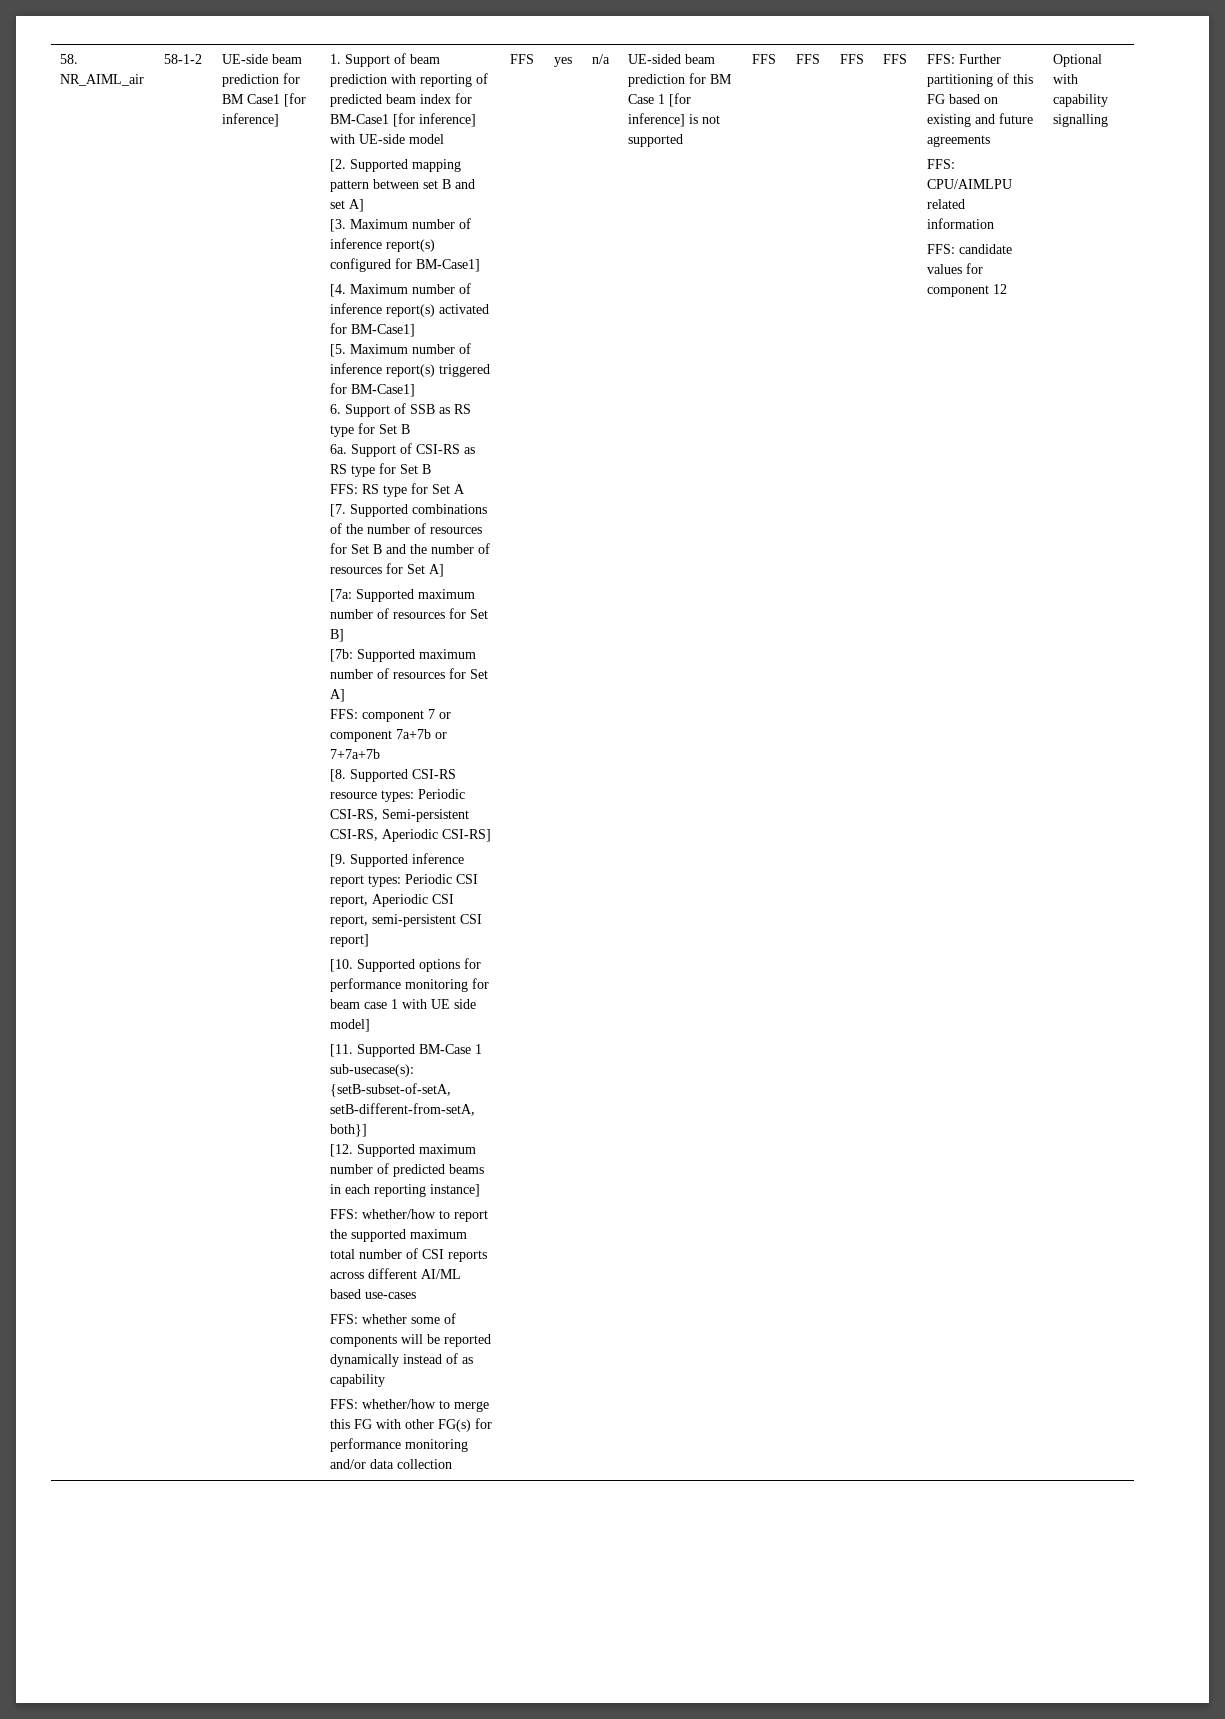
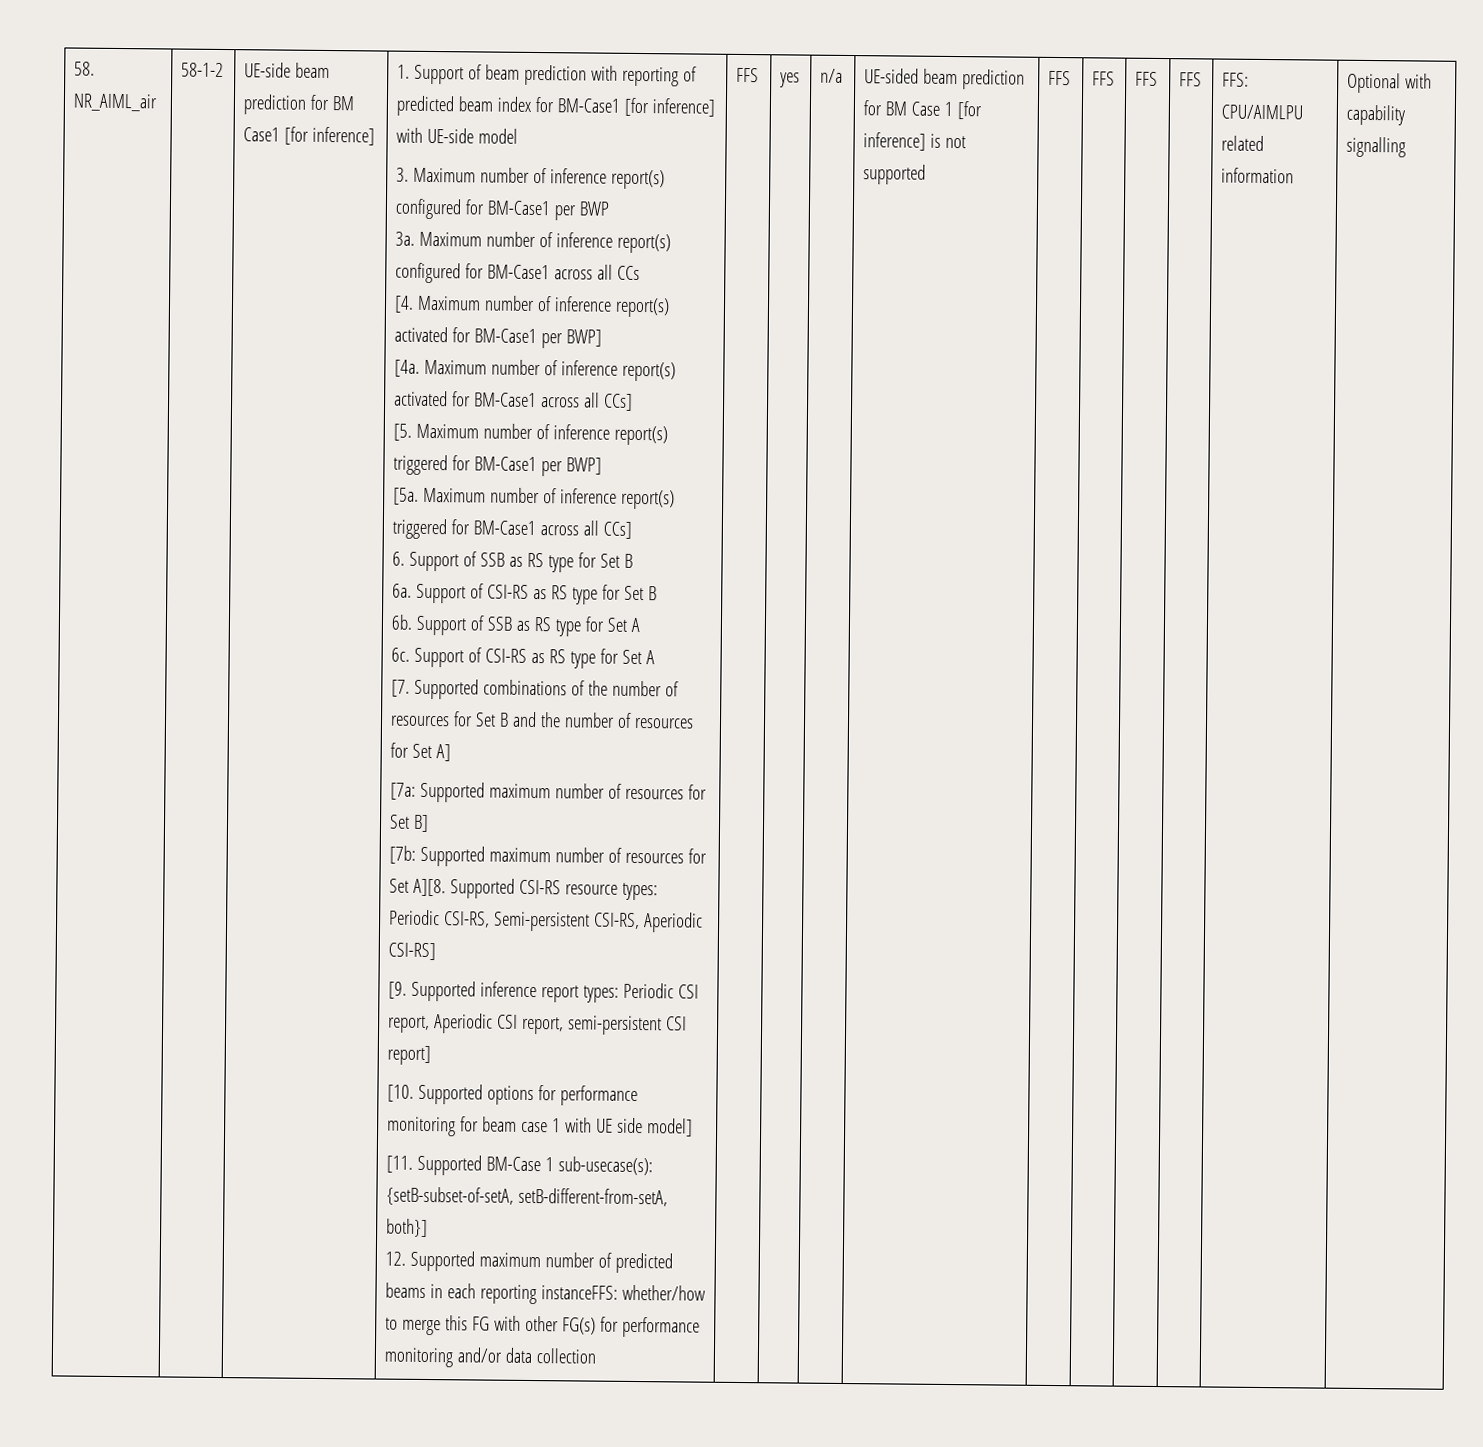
- [2. Supported mapping pattern between set B and set A]
- [3. Maximum number of inference report(s) configured for BM-Case1]
+ 3. Maximum number of inference report(s) configured for BM-Case1 per BWP
+ 3a. Maximum number of inference report(s) configured for BM-Case1 across all CCs
- [4. Maximum number of inference report(s) activated for BM-Case1]
+ [4. Maximum number of inference report(s) activated for BM-Case1 per BWP]
+ [4a. Maximum number of inference report(s) activated for BM-Case1 across all CCs]
- [5. Maximum number of inference report(s) triggered for BM-Case1]
+ [5. Maximum number of inference report(s) triggered for BM-Case1 per BWP]
+ [5a. Maximum number of inference report(s) triggered for BM-Case1 across all CCs]
- FFS: RS type for Set A
+ 6b. Support of SSB as RS type for Set A
+ 6c. Support of CSI-RS as RS type for Set A
- [7b: Supported maximum number of resources for Set A]
- FFS: component 7 or component 7a+7b or 7+7a+7b
- [8. Supported CSI-RS resource types: Periodic CSI-RS, Semi-persistent CSI-RS, Aperiodic CSI-RS]
+ [7b: Supported maximum number of resources for Set A][8. Supported CSI-RS resource types: Periodic CSI-RS, Semi-persistent CSI-RS, Aperiodic CSI-RS]
- [12. Supported maximum number of predicted beams in each reporting instance]
- FFS: whether/how to report the supported maximum total number of CSI reports across different AI/ML based use-cases
- FFS: whether some of components will be reported dynamically instead of as capability
- FFS: whether/how to merge this FG with other FG(s) for performance monitoring and/or data collection
+ 12. Supported maximum number of predicted beams in each reporting instanceFFS: whether/how to merge this FG with other FG(s) for performance monitoring and/or data collection
- FFS: Further partitioning of this FG based on existing and future agreements
  FFS: CPU/AIMLPU related information
- FFS: candidate values for component 12

